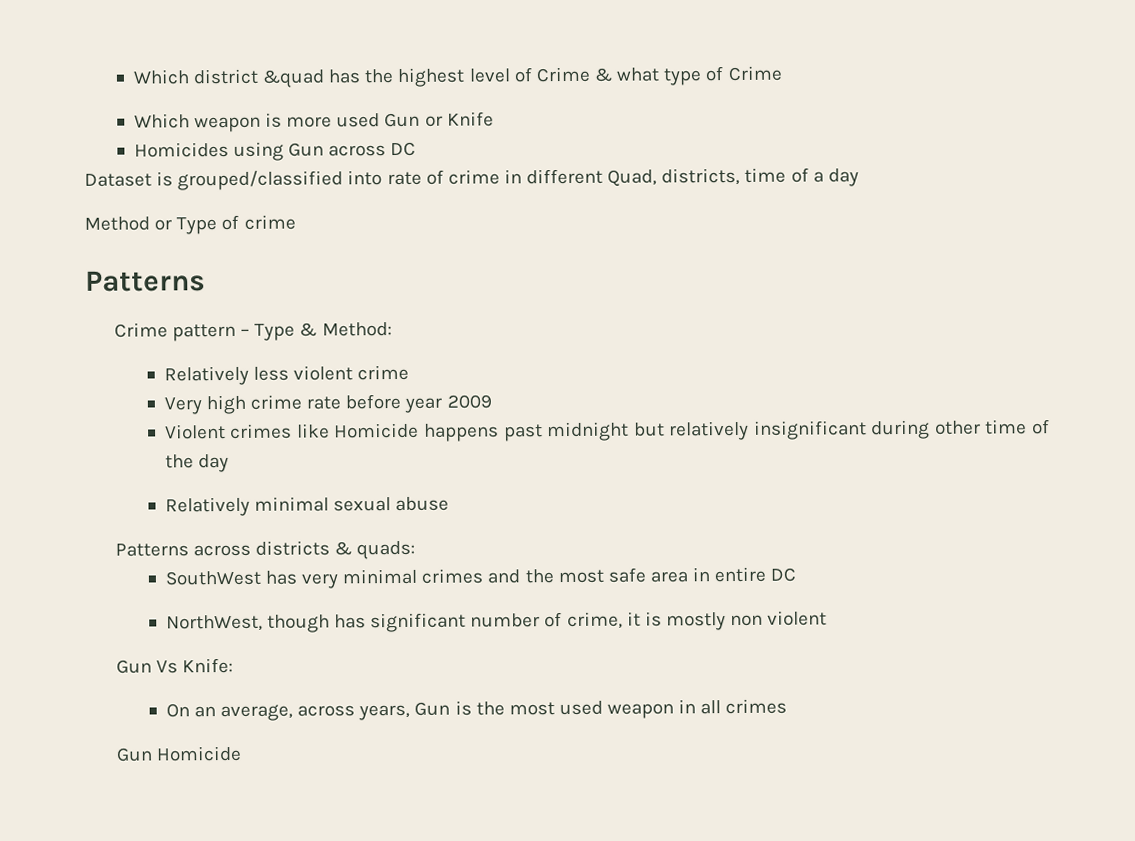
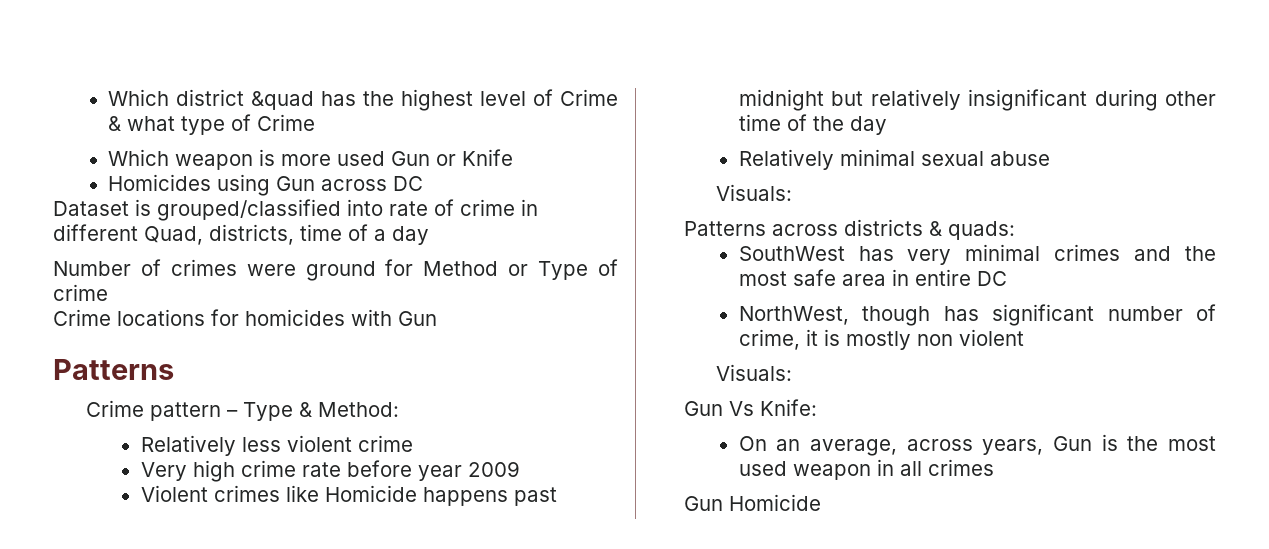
- Method or Type of crime
+ Number of crimes were ground for Method or Type of crime
+ Crime locations for homicides with Gun
  Relatively minimal sexual abuse
+ Visuals:
  NorthWest, though has significant number of crime, it is mostly non violent
+ Visuals:

